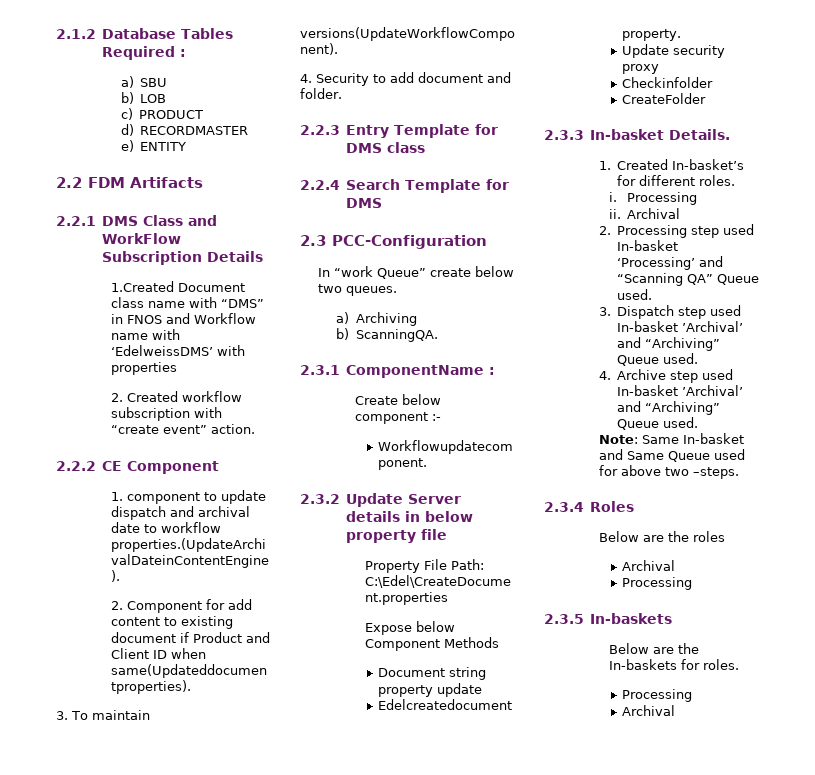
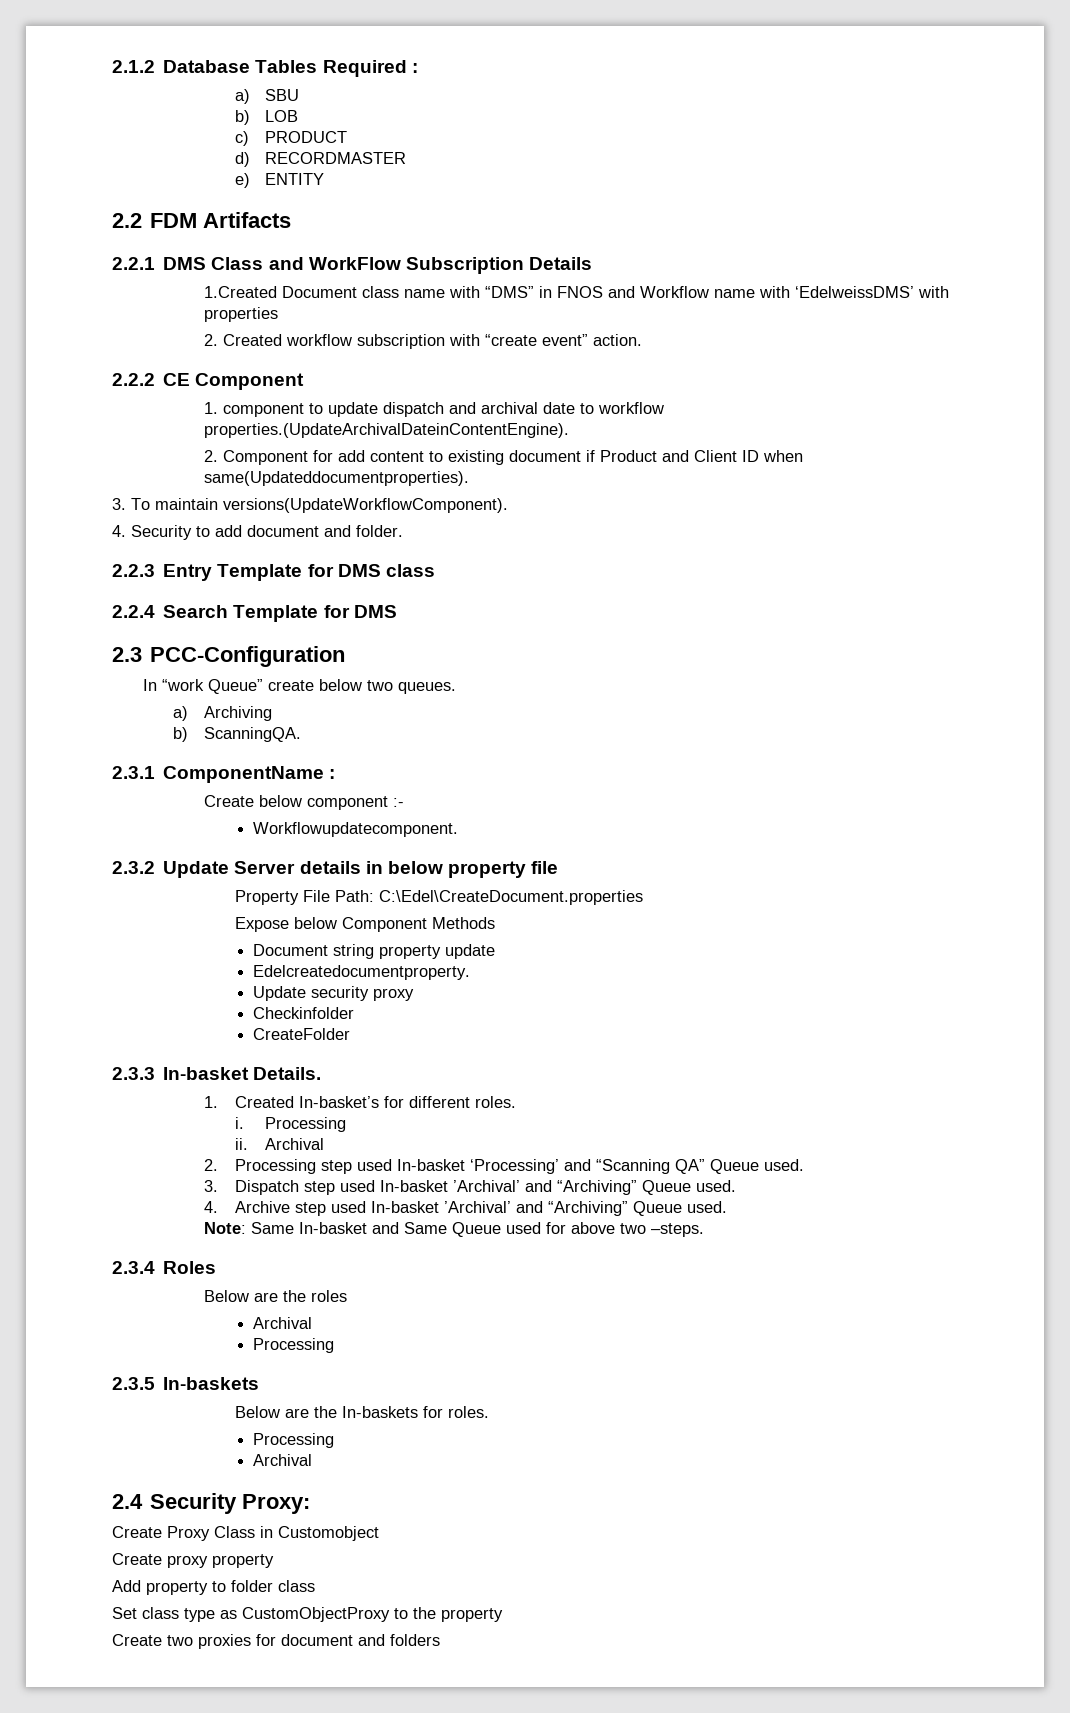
+ 2.4 Security Proxy:
+ Create Proxy Class in Customobject
+ Create proxy property
+ Add property to folder class
+ Set class type as CustomObjectProxy to the property
+ Create two proxies for document and folders

